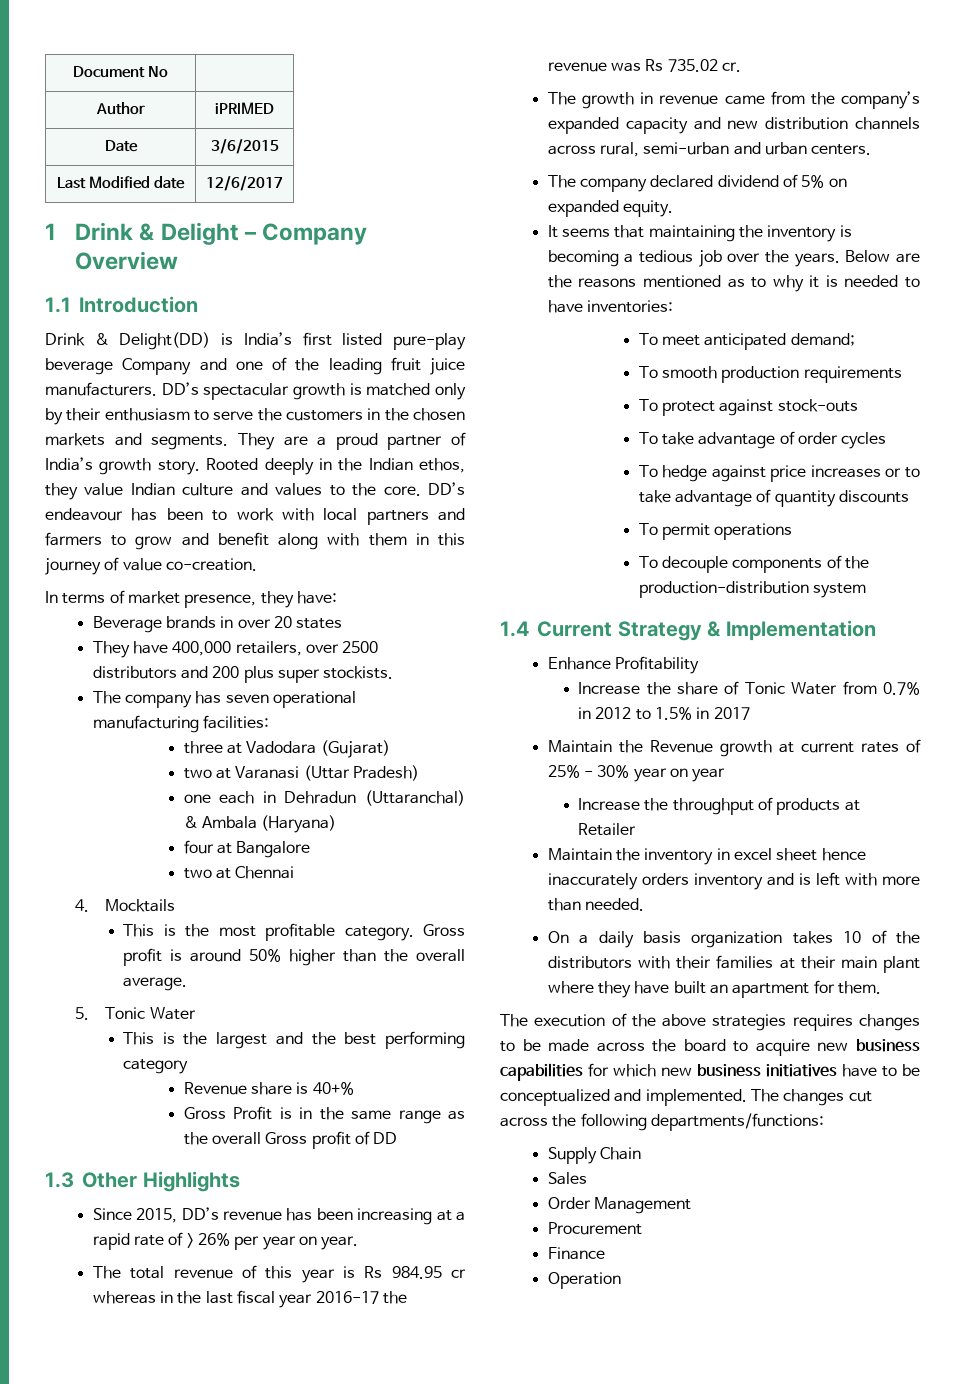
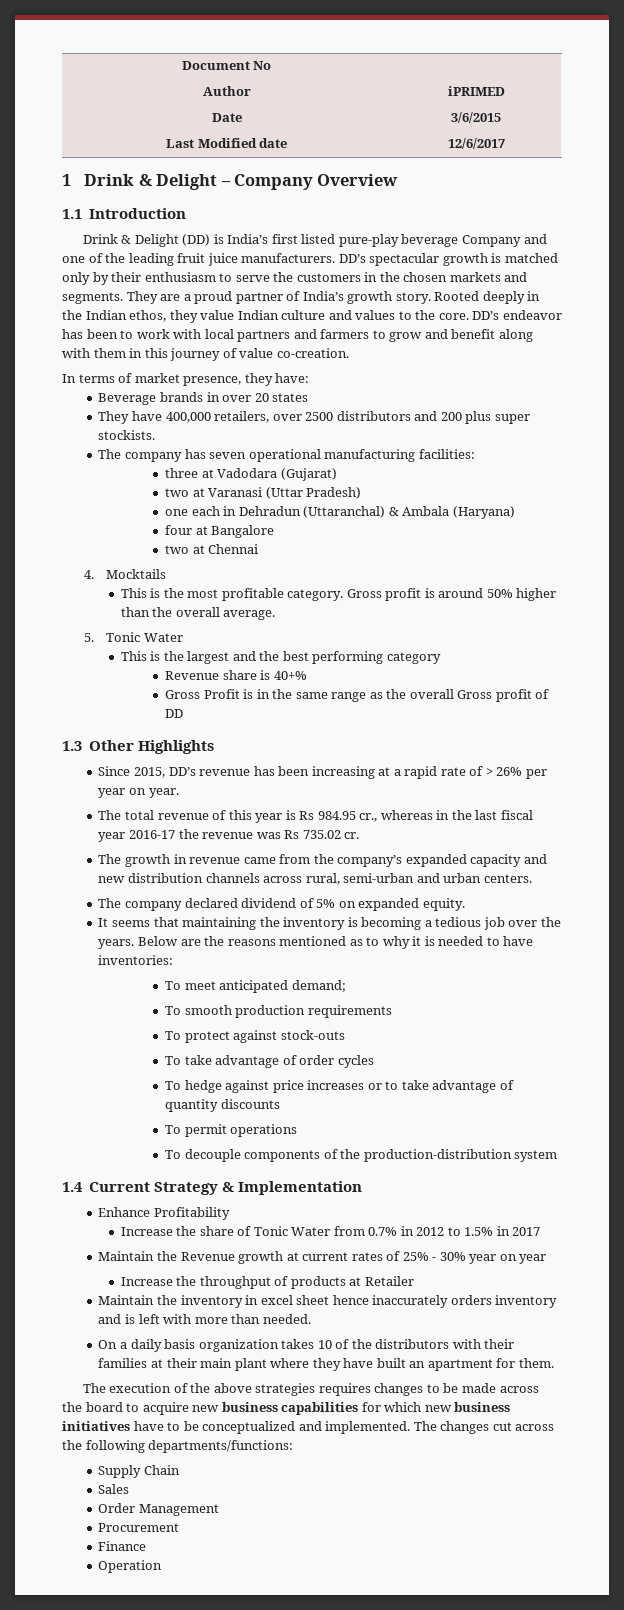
- Drink & Delight(DD) is India’s first listed pure-play beverage Company and one of the leading fruit juice manufacturers.
+ Drink & Delight (DD) is India’s first listed pure-play beverage Company and one of the leading fruit juice manufacturers.
- DD’s endeavour has been to work with local partners and farmers to grow and benefit along with them in this journey of value co-creation.
+ DD’s endeavor has been to work with local partners and farmers to grow and benefit along with them in this journey of value co-creation.
- The total revenue of this year is Rs 984.95 cr whereas in the last fiscal year 2016-17 the revenue was Rs 735.02 cr.
+ The total revenue of this year is Rs 984.95 cr., whereas in the last fiscal year 2016-17 the revenue was Rs 735.02 cr.

